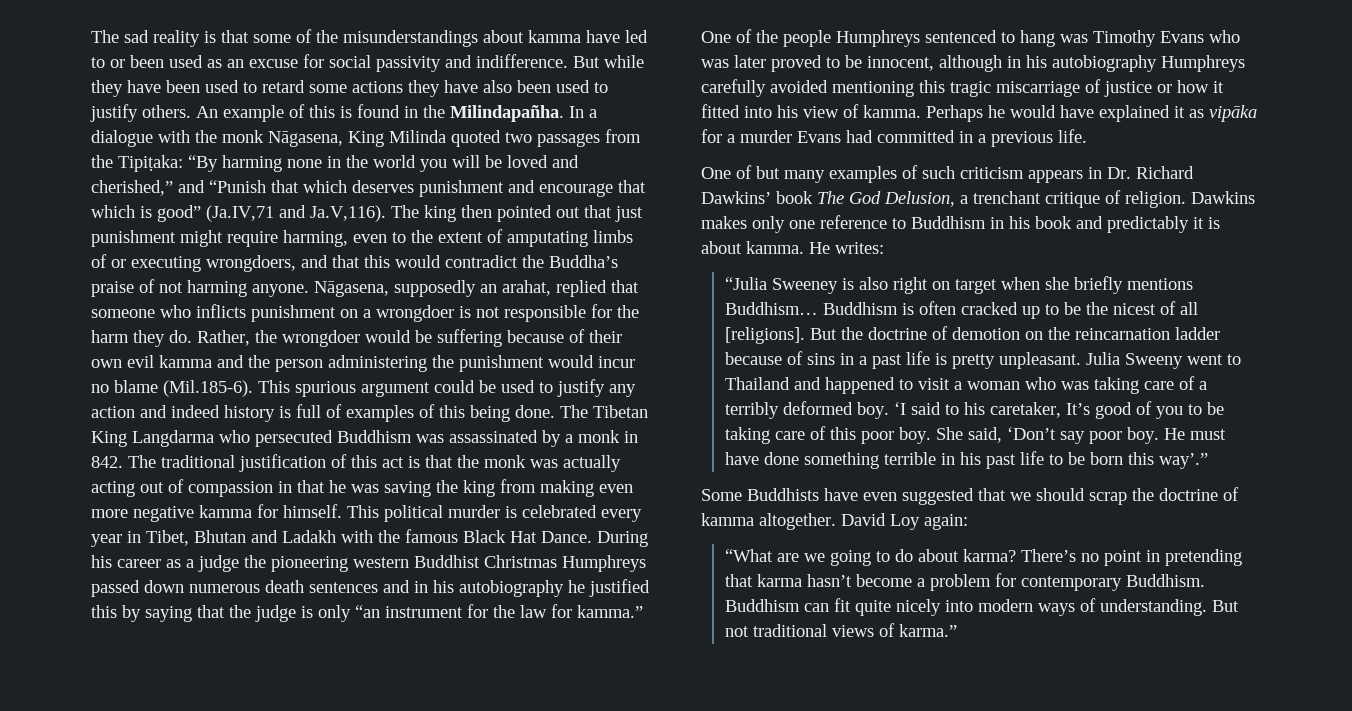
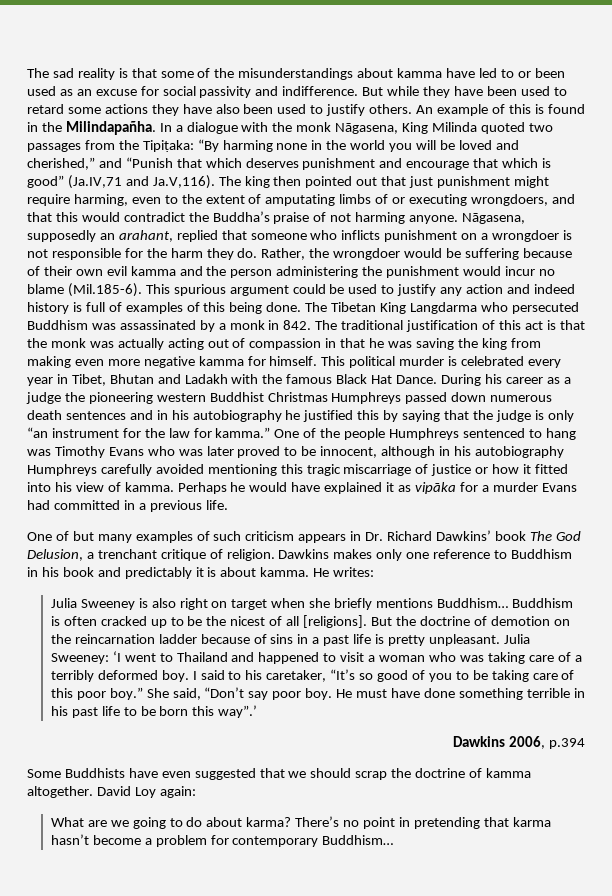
- Nāgasena, supposedly an arahat, replied that someone who inflicts punishment on a wrongdoer is not responsible for the harm they do.
+ Nāgasena, supposedly an arahant, replied that someone who inflicts punishment on a wrongdoer is not responsible for the harm they do.
- “Julia Sweeney is also right on target when she briefly mentions Buddhism…
+ Julia Sweeney is also right on target when she briefly mentions Buddhism…
- Julia Sweeny went to Thailand and happened to visit a woman who was taking care of a terribly deformed boy.
+ Julia Sweeney: ‘I went to Thailand and happened to visit a woman who was taking care of a terribly deformed boy.
- ‘I said to his caretaker, It’s good of you to be taking care of this poor boy.
+ I said to his caretaker, “It’s so good of you to be taking care of this poor boy.”
- She said, ‘Don’t say poor boy.
+ She said, “Don’t say poor boy.
- He must have done something terrible in his past life to be born this way’.”
+ He must have done something terrible in his past life to be born this way”.’
+ Dawkins 2006, p.394
- “What are we going to do about karma?
+ What are we going to do about karma?
- There’s no point in pretending that karma hasn’t become a problem for contemporary Buddhism. Buddhism can fit quite nicely into modern ways of understanding. But not traditional views of karma.”
+ There’s no point in pretending that karma hasn’t become a problem for contemporary Buddhism…

